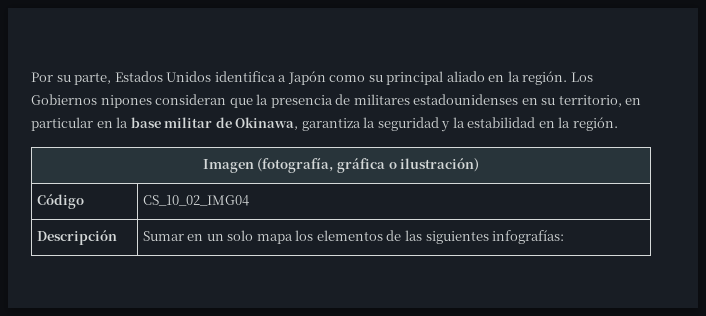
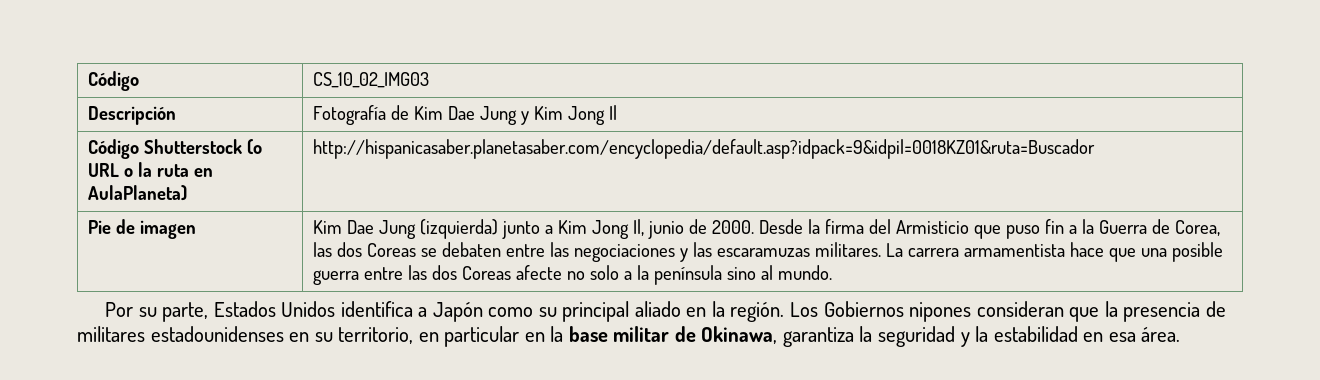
+ Código | CS_10_02_IMG03
+ Descripción | Fotografía de Kim Dae Jung y Kim Jong Il
+ Código Shutterstock (o URL o la ruta en AulaPlaneta) | http://hispanicasaber.planetasaber.com/encyclopedia/default.asp?idpack=9&idpil=0018KZ01&ruta=Buscador
+ Pie de imagen | Kim Dae Jung (izquierda) junto a Kim Jong Il, junio de 2000. Desde la firma del Armisticio que puso fin a la Guerra de Corea, las dos Coreas se debaten entre las negociaciones y las escaramuzas militares. La carrera armamentista hace que una posible guerra entre las dos Coreas afecte no solo a la península sino al mundo.
- Los Gobiernos nipones consideran que la presencia de militares estadounidenses en su territorio, en particular en la base militar de Okinawa, garantiza la seguridad y la estabilidad en la región.
- Imagen (fotografía, gráfica o ilustración)
- Código | CS_10_02_IMG04
- Descripción | Sumar en un solo mapa los elementos de las siguientes infografías:
+ Los Gobiernos nipones consideran que la presencia de militares estadounidenses en su territorio, en particular en la base militar de Okinawa, garantiza la seguridad y la estabilidad en esa área.

